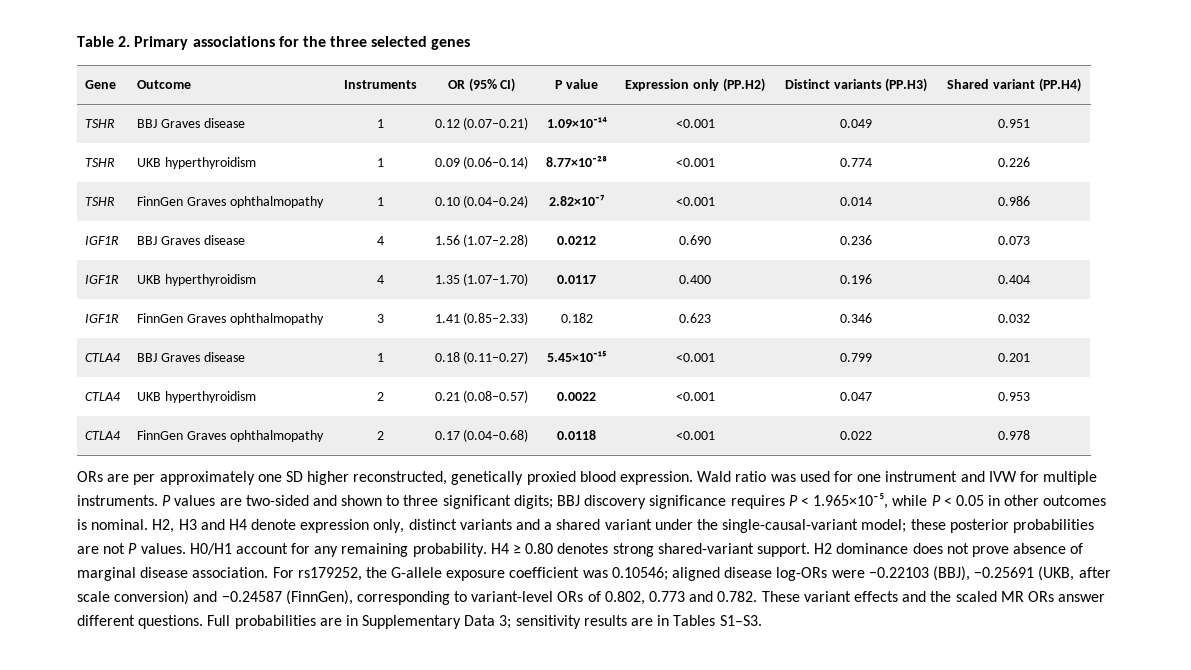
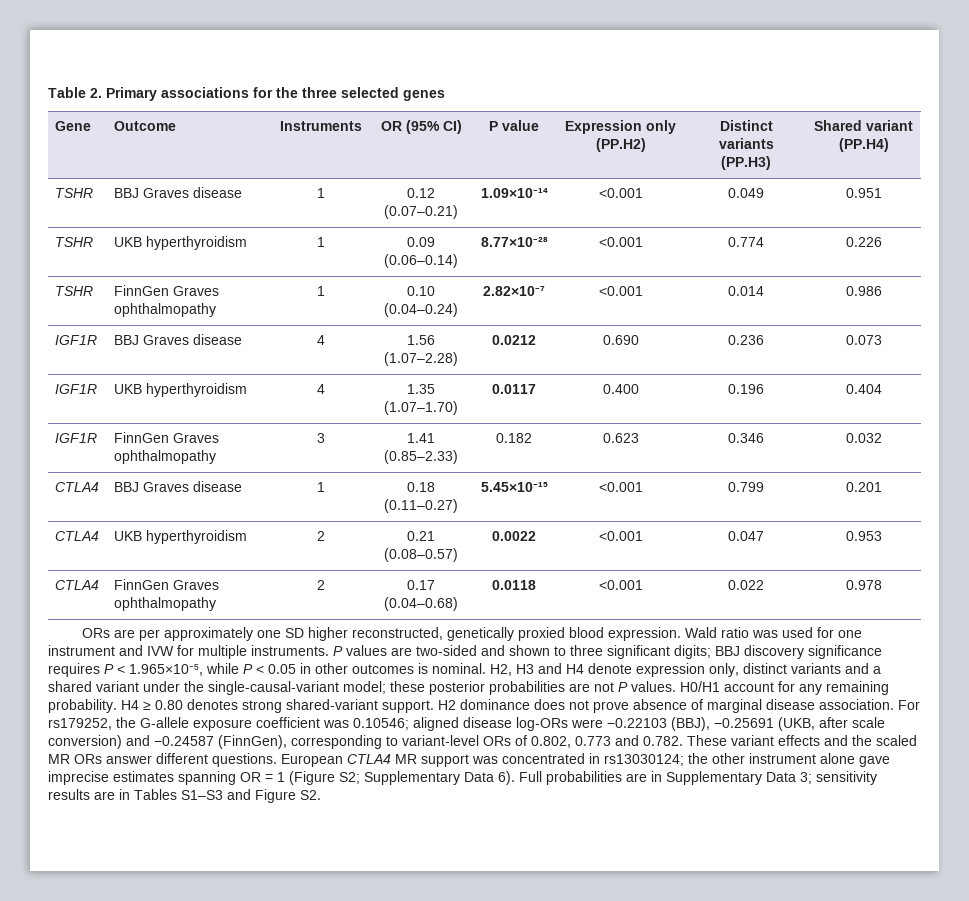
+ European CTLA4 MR support was concentrated in rs13030124; the other instrument alone gave imprecise estimates spanning OR = 1 (Figure S2; Supplementary Data 6).
- Full probabilities are in Supplementary Data 3; sensitivity results are in Tables S1–S3.
+ Full probabilities are in Supplementary Data 3; sensitivity results are in Tables S1–S3 and Figure S2.

